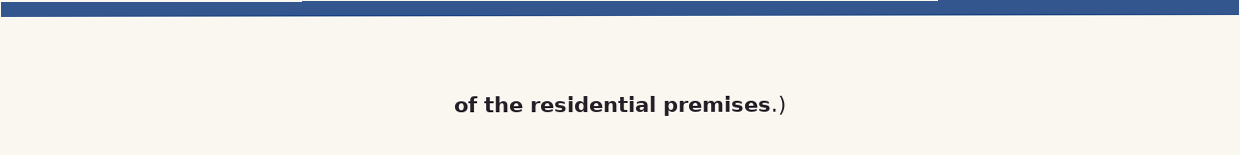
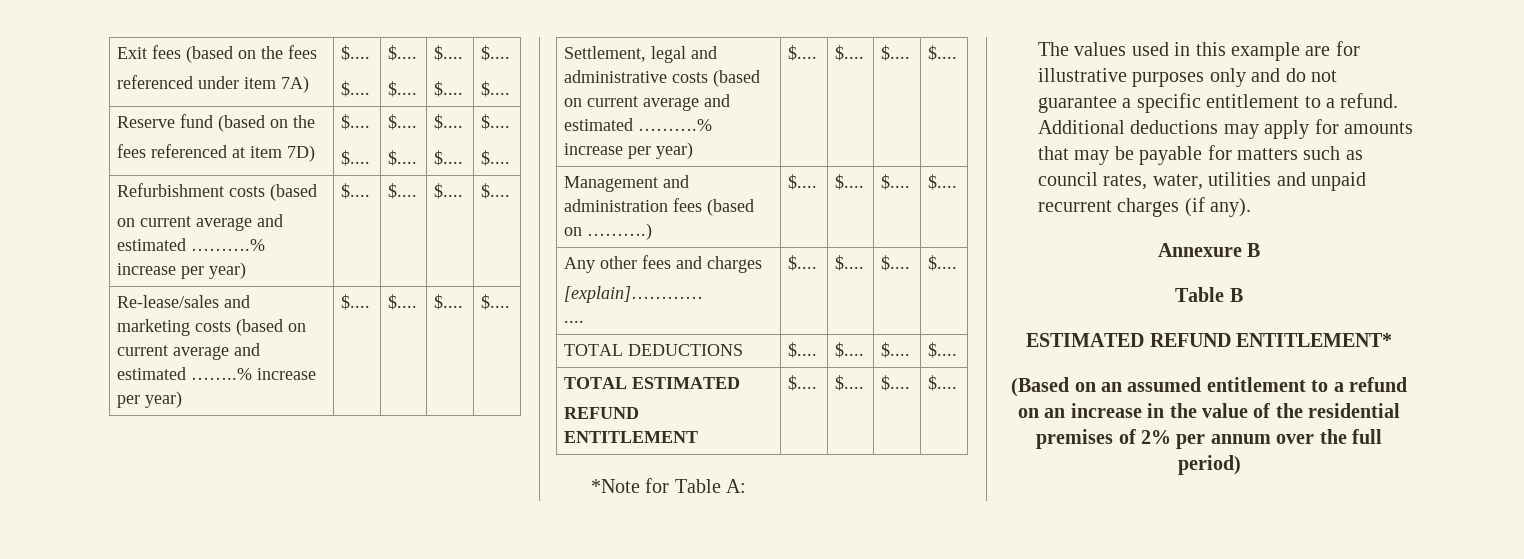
- of the residential premises.)
+ Exit fees (based on the fees
+ referenced under item 7A) | $....
+ $.... | $....
+ $.... | $....
+ $.... | $....
+ $....
+ Reserve fund (based on the
+ fees referenced at item 7D) | $....
+ $.... | $....
+ $.... | $....
+ $.... | $....
+ $....
+ Refurbishment costs (based
+ on current average and estimated ……….% increase per year) | $.... | $.... | $.... | $....
+ Re-lease/sales and marketing costs (based on current average and estimated ……..% increase per year) | $.... | $.... | $.... | $....
+ Settlement, legal and administrative costs (based on current average and estimated ……….% increase per year) | $.... | $.... | $.... | $....
+ Management and administration fees (based on ……….) | $.... | $.... | $.... | $....
+ Any other fees and charges
+ [explain]…………
+ .... | $.... | $.... | $.... | $....
+ TOTAL DEDUCTIONS | $.... | $.... | $.... | $....
+ TOTAL ESTIMATED
+ REFUND ENTITLEMENT | $.... | $.... | $.... | $....
+ *Note for Table A:
+ The values used in this example are for illustrative purposes only and do not guarantee a specific entitlement to a refund. Additional deductions may apply for amounts that may be payable for matters such as council rates, water, utilities and unpaid recurrent charges (if any).
+ Annexure B
+ Table B
+ ESTIMATED REFUND ENTITLEMENT*
+ (Based on an assumed entitlement to a refund on an increase in the value of the residential premises of 2% per annum over the full period)

